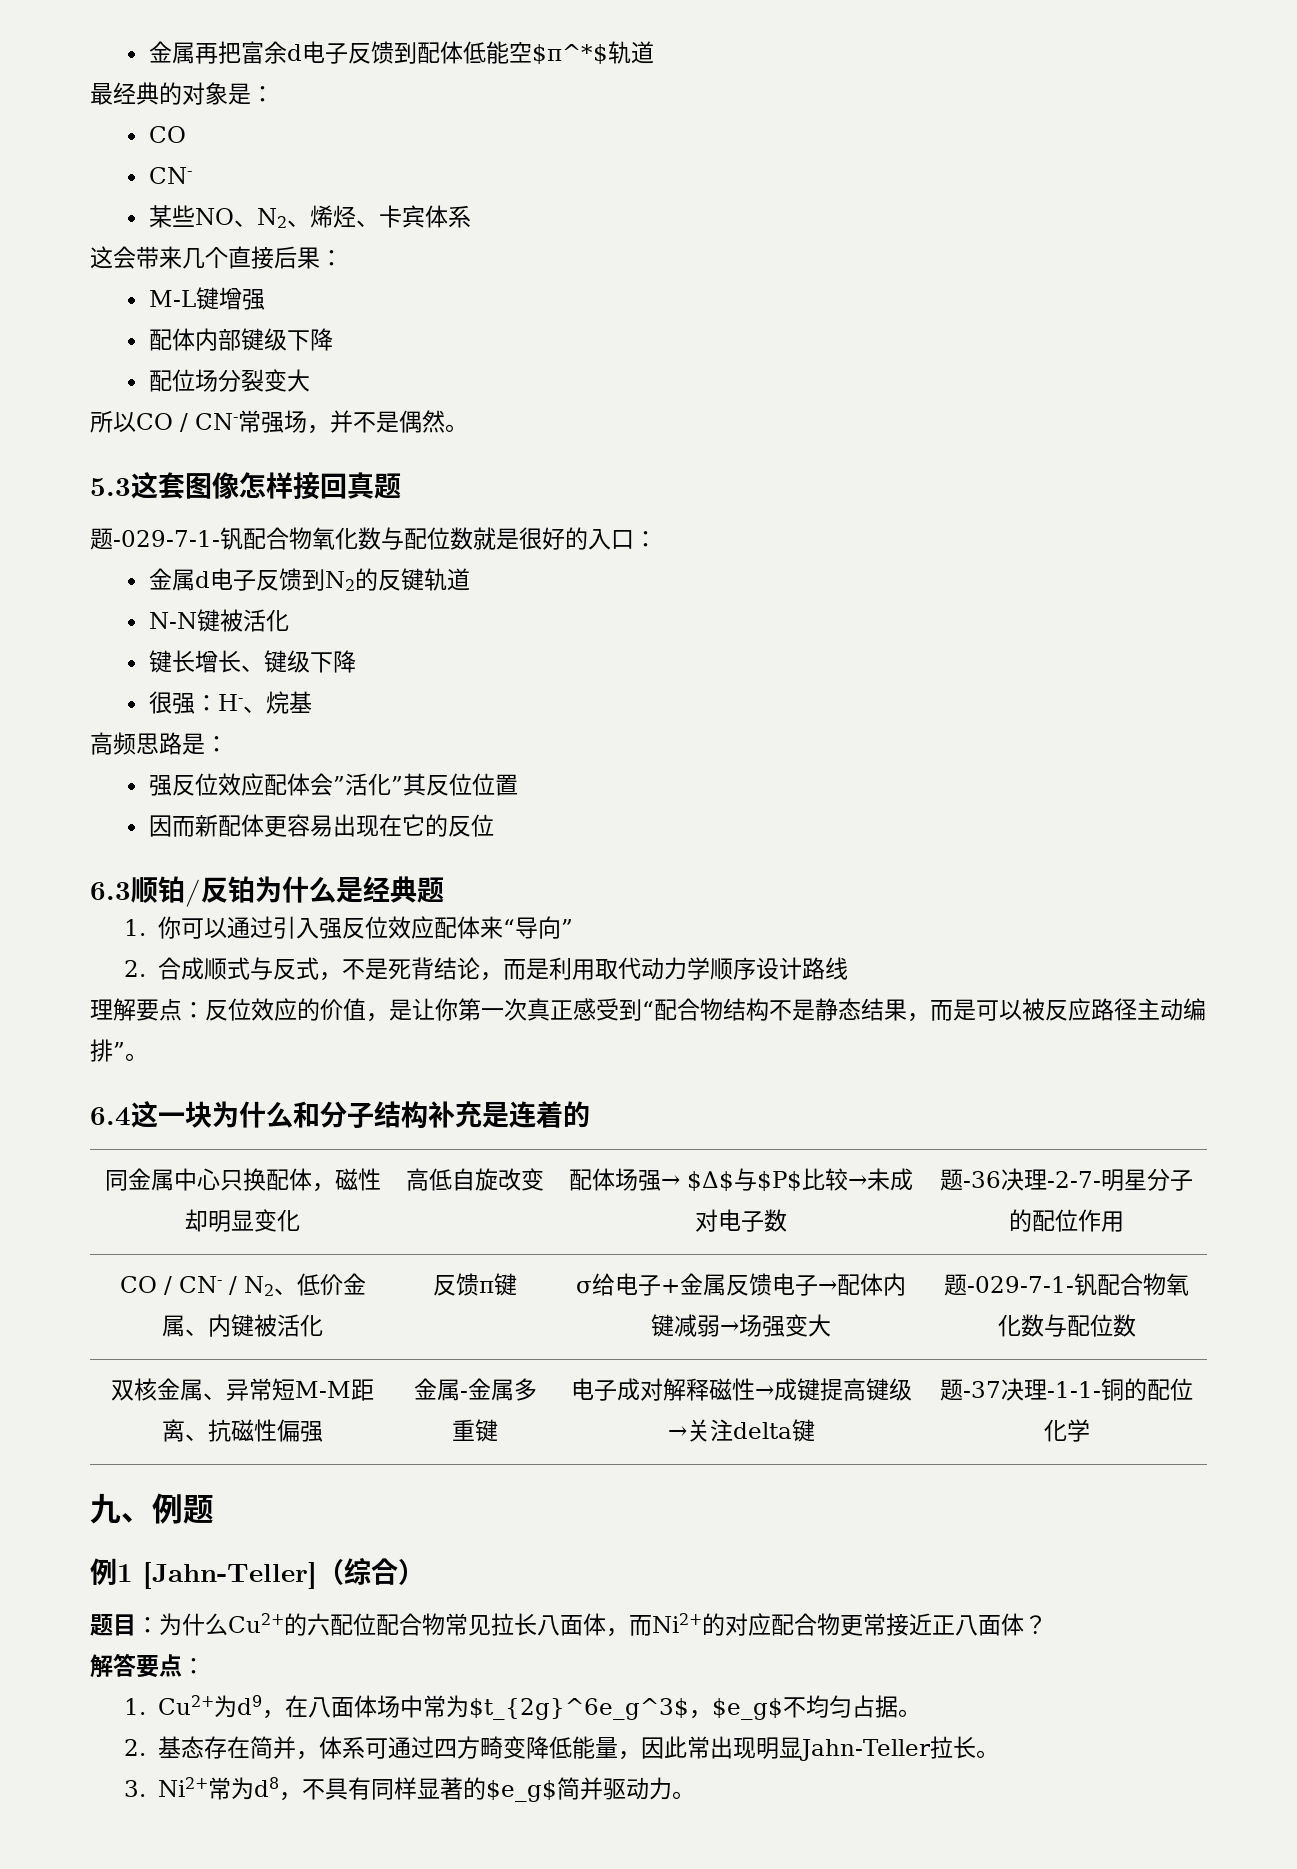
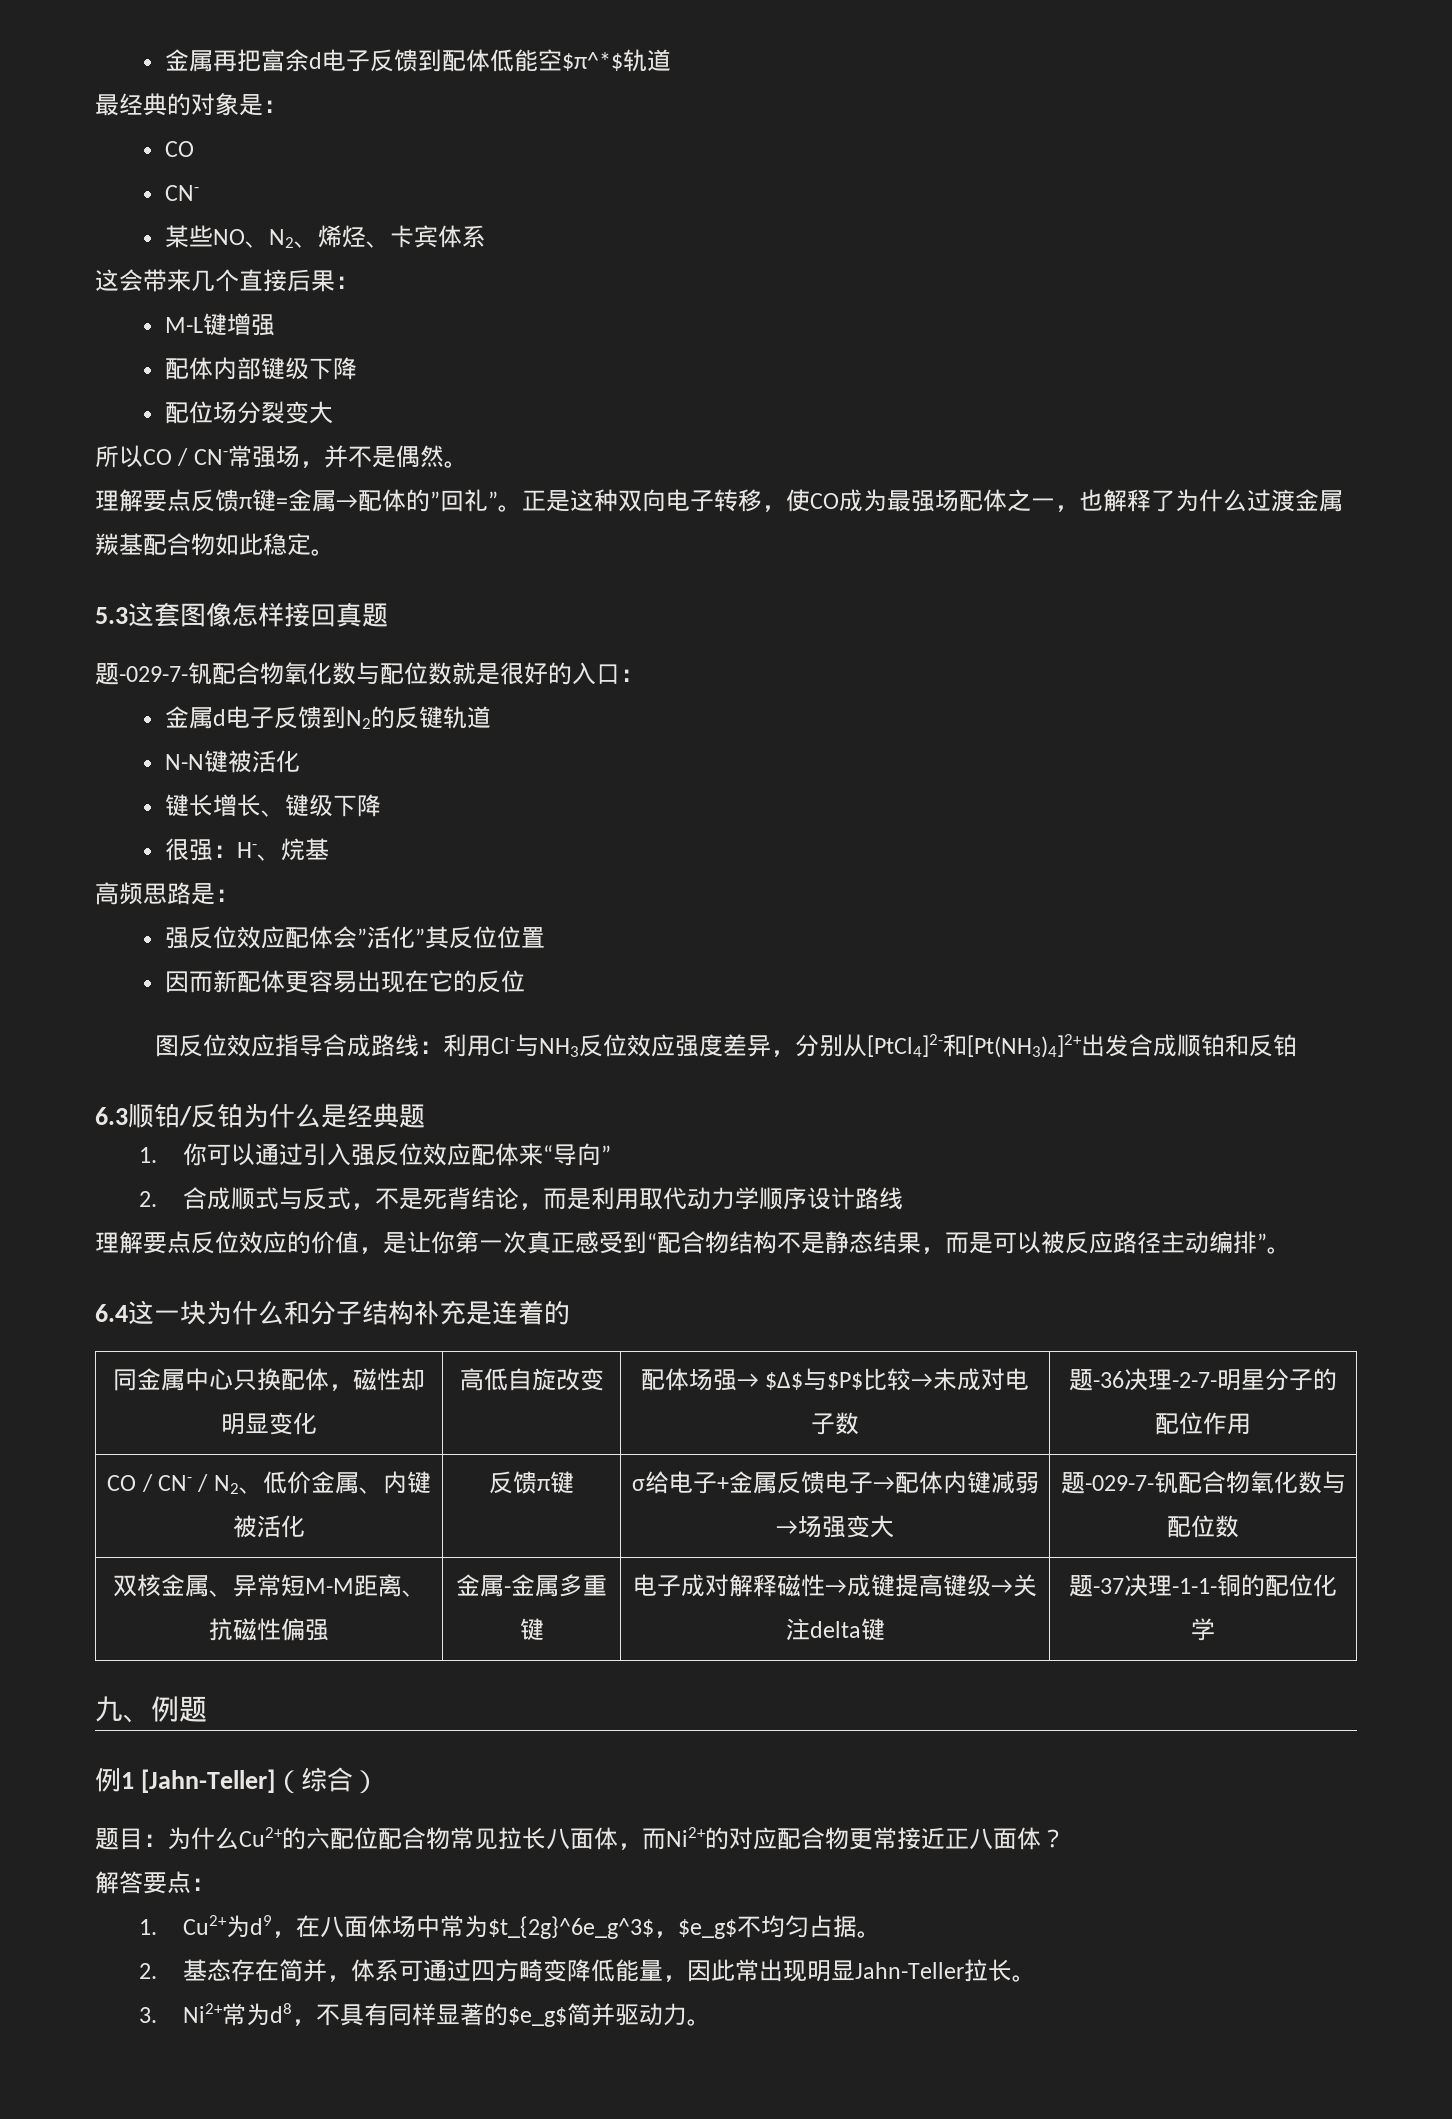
+ 理解要点反馈π键=金属→配体的”回礼”。正是这种双向电子转移，使CO成为最强场配体之一，也解释了为什么过渡金属羰基配合物如此稳定。
- 题-029-7-1-钒配合物氧化数与配位数就是很好的入口：
+ 题-029-7-钒配合物氧化数与配位数就是很好的入口：
+ 图反位效应指导合成路线：利用Cl-与NH3反位效应强度差异，分别从[PtCl4]2-和[Pt(NH3)4]2+出发合成顺铂和反铂
- 理解要点：反位效应的价值，是让你第一次真正感受到“配合物结构不是静态结果，而是可以被反应路径主动编排”。
+ 理解要点反位效应的价值，是让你第一次真正感受到“配合物结构不是静态结果，而是可以被反应路径主动编排”。
- CO / CN- / N2、低价金属、内键被活化 | 反馈π键 | σ给电子+金属反馈电子→配体内键减弱→场强变大 | 题-029-7-1-钒配合物氧化数与配位数
+ CO / CN- / N2、低价金属、内键被活化 | 反馈π键 | σ给电子+金属反馈电子→配体内键减弱→场强变大 | 题-029-7-钒配合物氧化数与配位数

